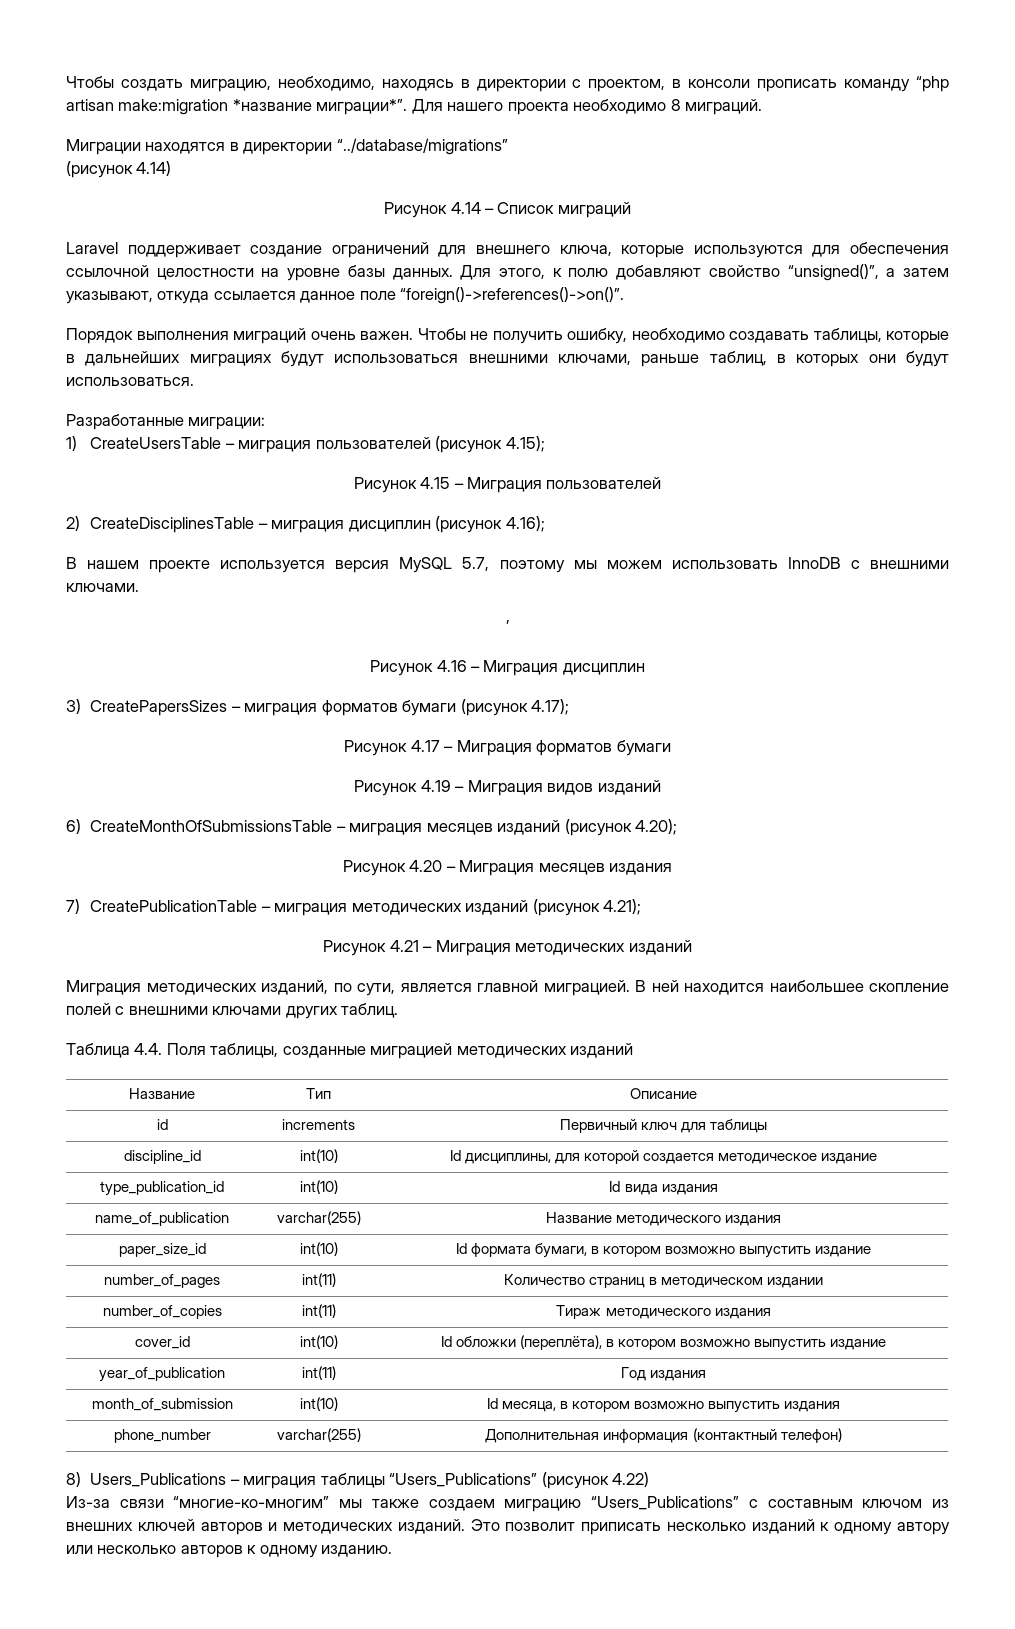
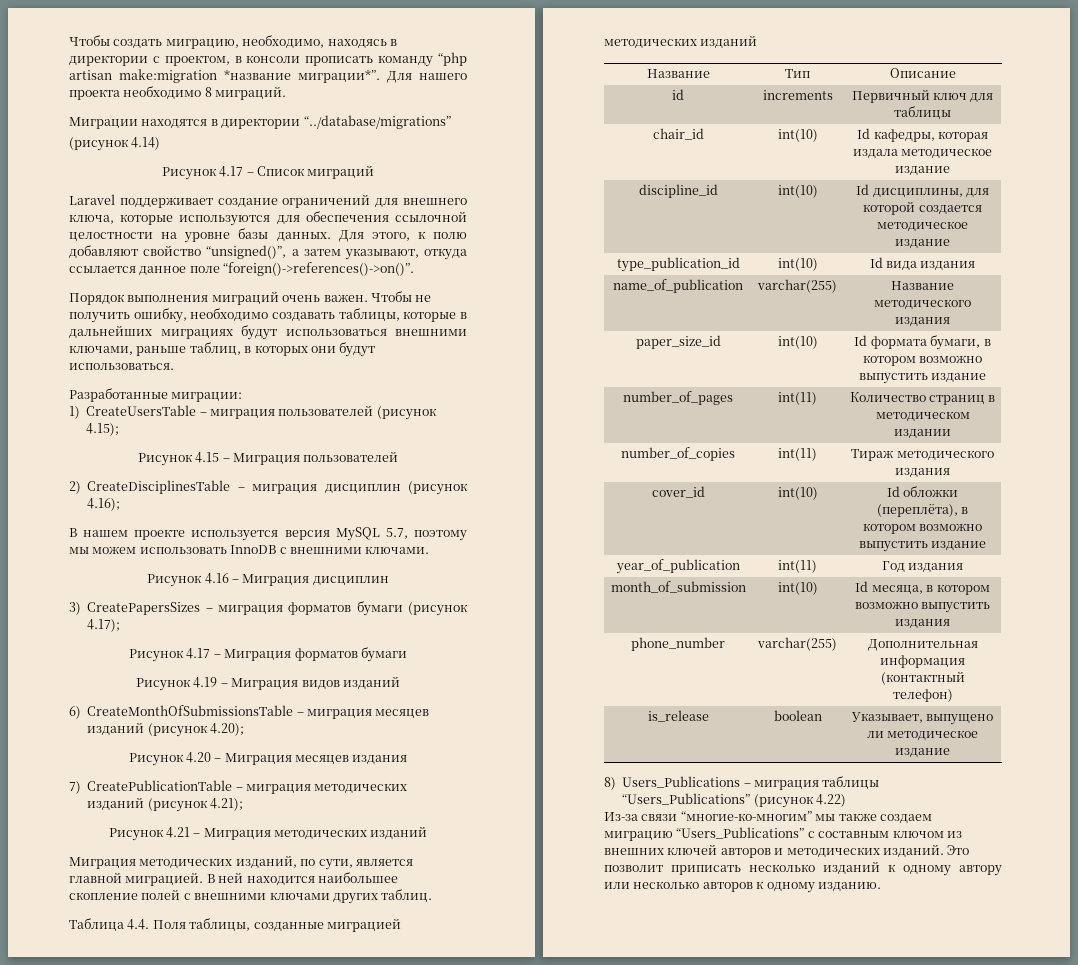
- Рисунок 4.14 – Список миграций
+ Рисунок 4.17 – Список миграций
- ’
+ chair_id | int(10) | Id кафедры, которая издала методическое издание
+ is_release | boolean | Указывает, выпущено ли методическое издание

